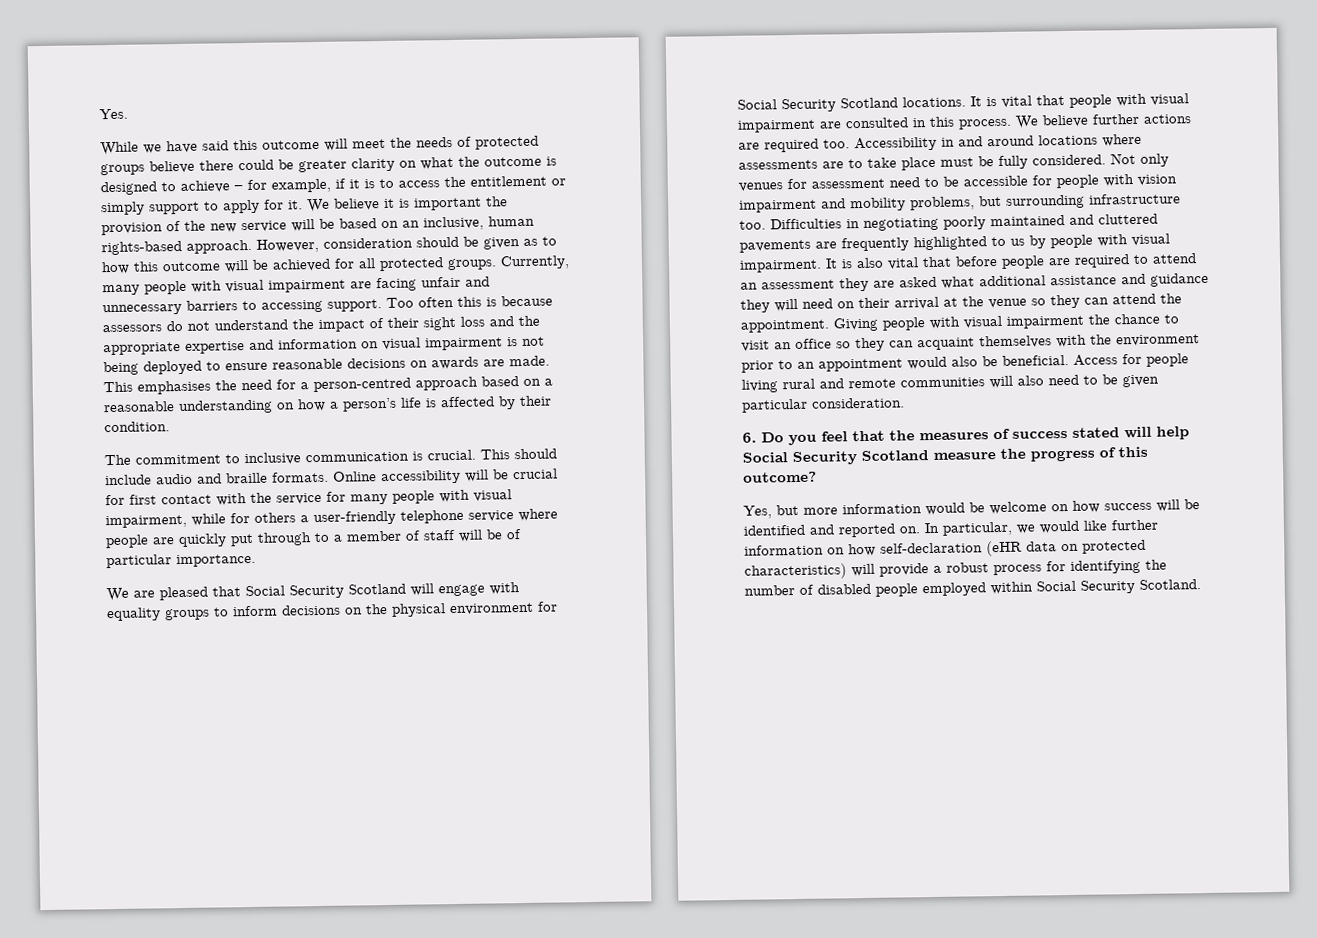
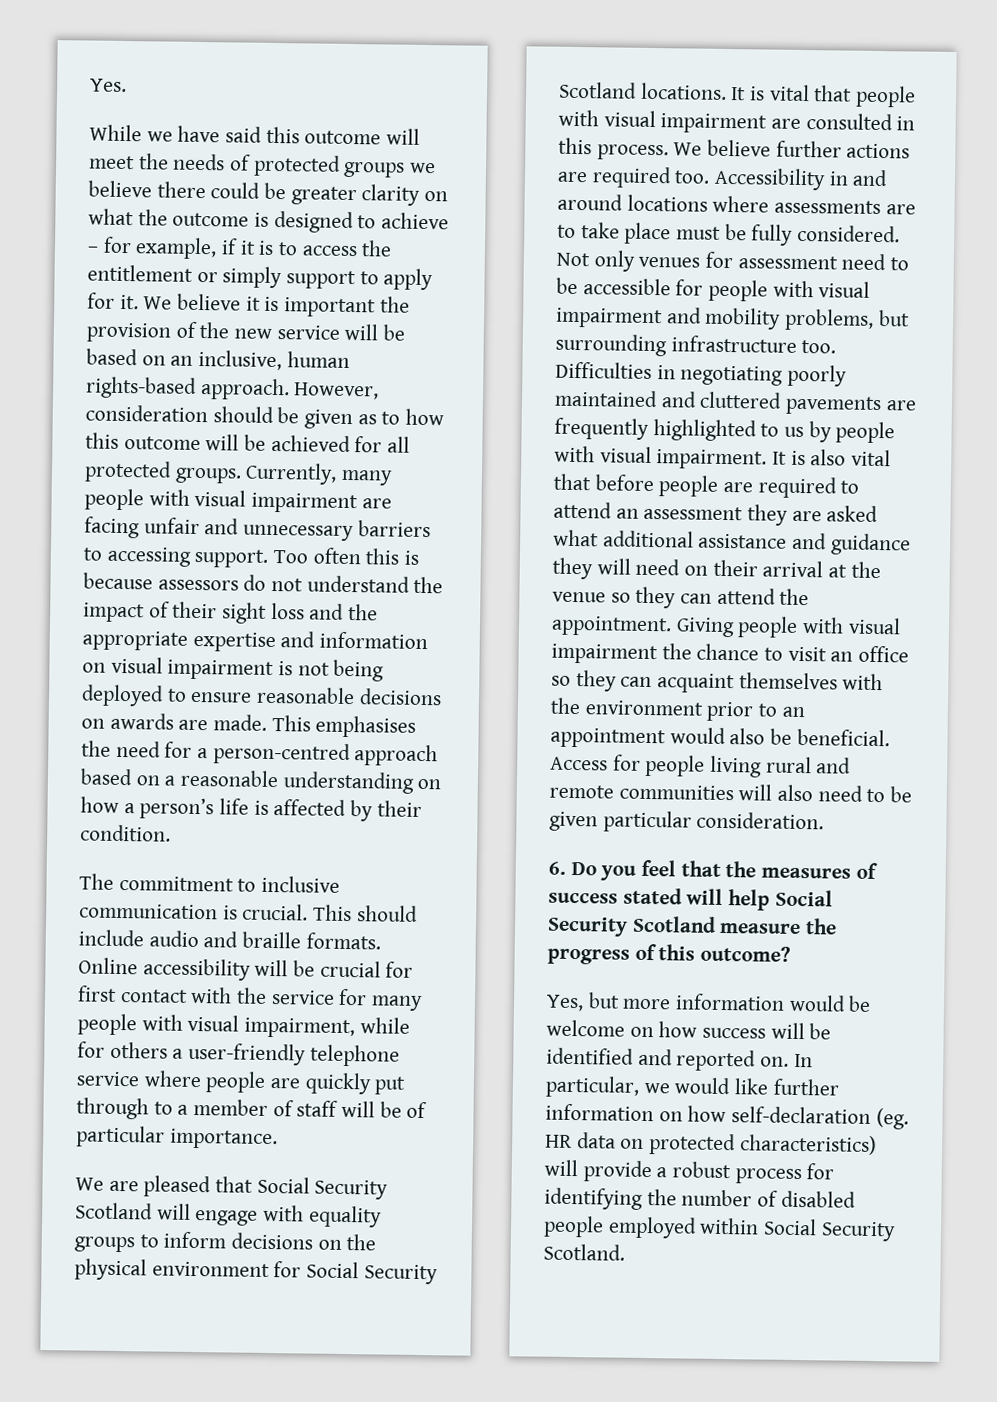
- While we have said this outcome will meet the needs of protected groups believe there could be greater clarity on what the outcome is designed to achieve – for example, if it is to access the entitlement or simply support to apply for it.
+ While we have said this outcome will meet the needs of protected groups we believe there could be greater clarity on what the outcome is designed to achieve – for example, if it is to access the entitlement or simply support to apply for it.
- Not only venues for assessment need to be accessible for people with vision impairment and mobility problems, but surrounding infrastructure too.
+ Not only venues for assessment need to be accessible for people with visual impairment and mobility problems, but surrounding infrastructure too.
- In particular, we would like further information on how self-declaration (eHR data on protected characteristics) will provide a robust process for identifying the number of disabled people employed within Social Security Scotland.
+ In particular, we would like further information on how self-declaration (eg. HR data on protected characteristics) will provide a robust process for identifying the number of disabled people employed within Social Security Scotland.

